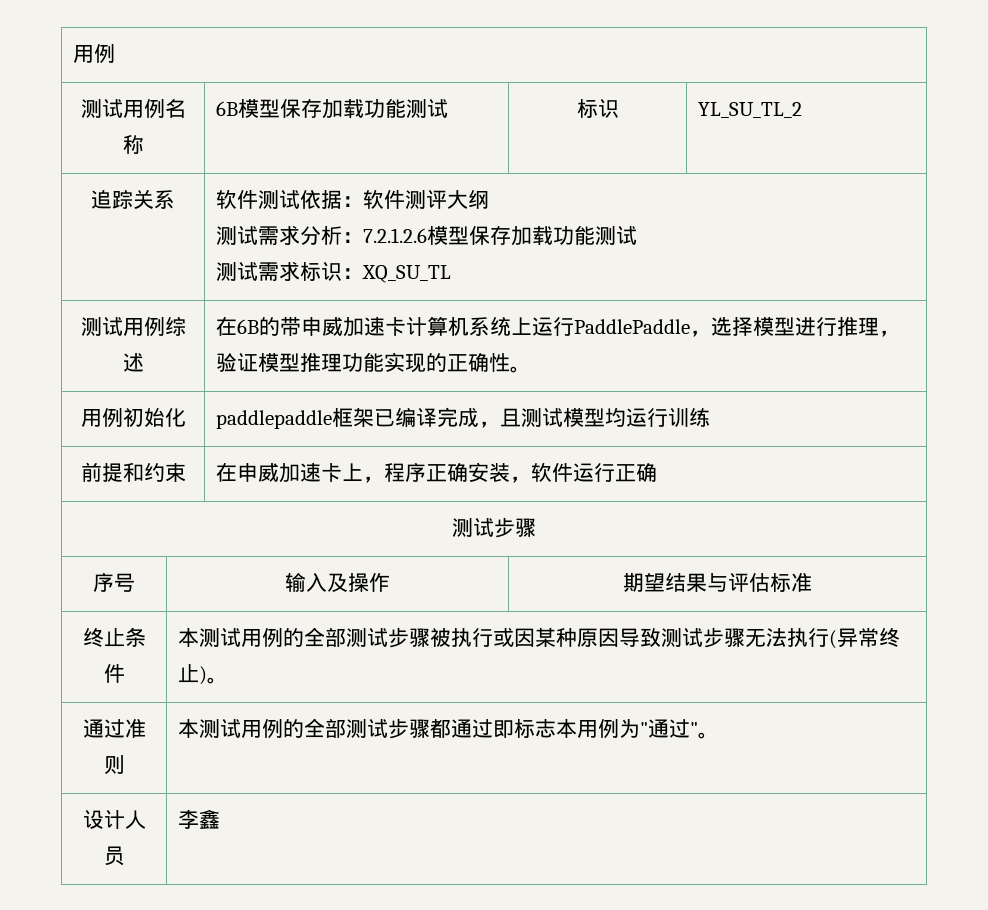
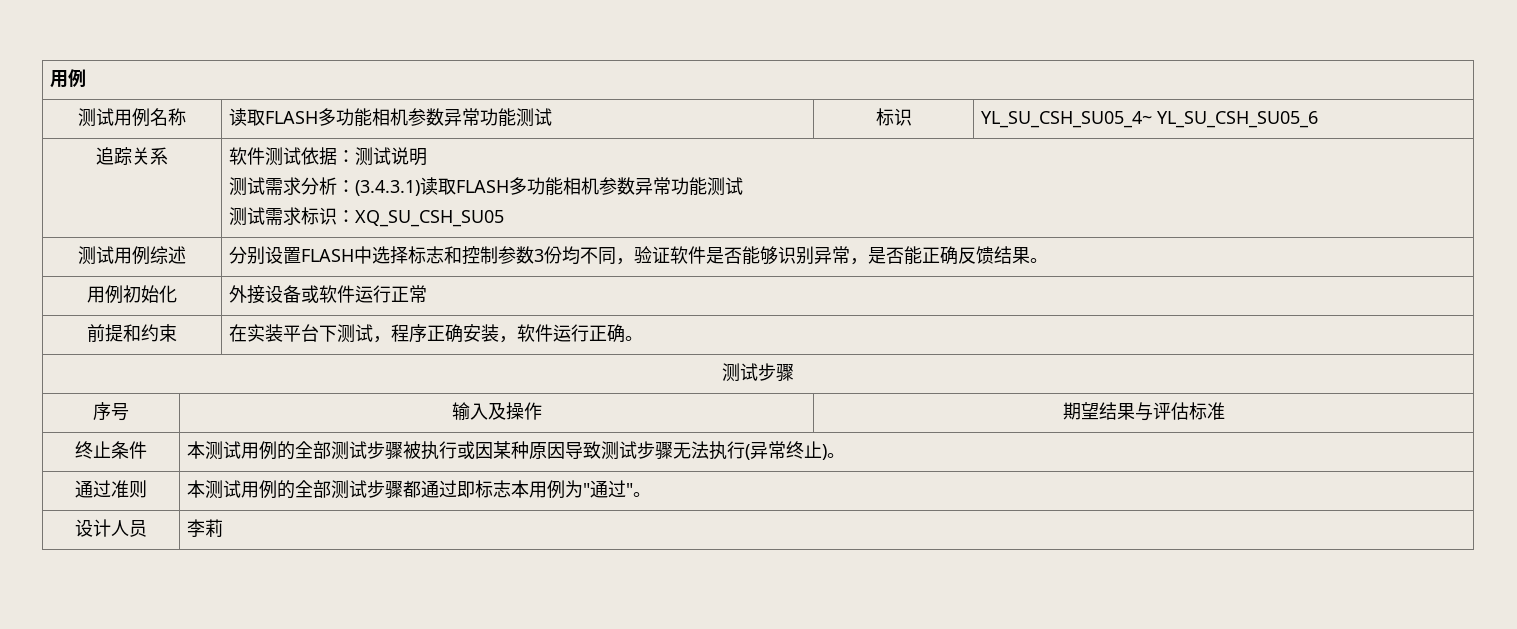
- 测试用例名称 | 6B模型保存加载功能测试 | 标识 | YL_SU_TL_2
+ 测试用例名称 | 读取FLASH多功能相机参数异常功能测试 | 标识 | YL_SU_CSH_SU05_4~ YL_SU_CSH_SU05_6
- 追踪关系 | 软件测试依据：软件测评大纲
- 测试需求分析：7.2.1.2.6模型保存加载功能测试
- 测试需求标识：XQ_SU_TL
+ 追踪关系 | 软件测试依据：测试说明
+ 测试需求分析：(3.4.3.1)读取FLASH多功能相机参数异常功能测试
+ 测试需求标识：XQ_SU_CSH_SU05
- 测试用例综述 | 在6B的带申威加速卡计算机系统上运行PaddlePaddle，选择模型进行推理，验证模型推理功能实现的正确性。
- 用例初始化 | paddlepaddle框架已编译完成，且测试模型均运行训练
+ 测试用例综述 | 分别设置FLASH中选择标志和控制参数3份均不同，验证软件是否能够识别异常，是否能正确反馈结果。
+ 用例初始化 | 外接设备或软件运行正常
- 前提和约束 | 在申威加速卡上，程序正确安装，软件运行正确
+ 前提和约束 | 在实装平台下测试，程序正确安装，软件运行正确。
- 设计人员 | 李鑫
+ 设计人员 | 李莉

